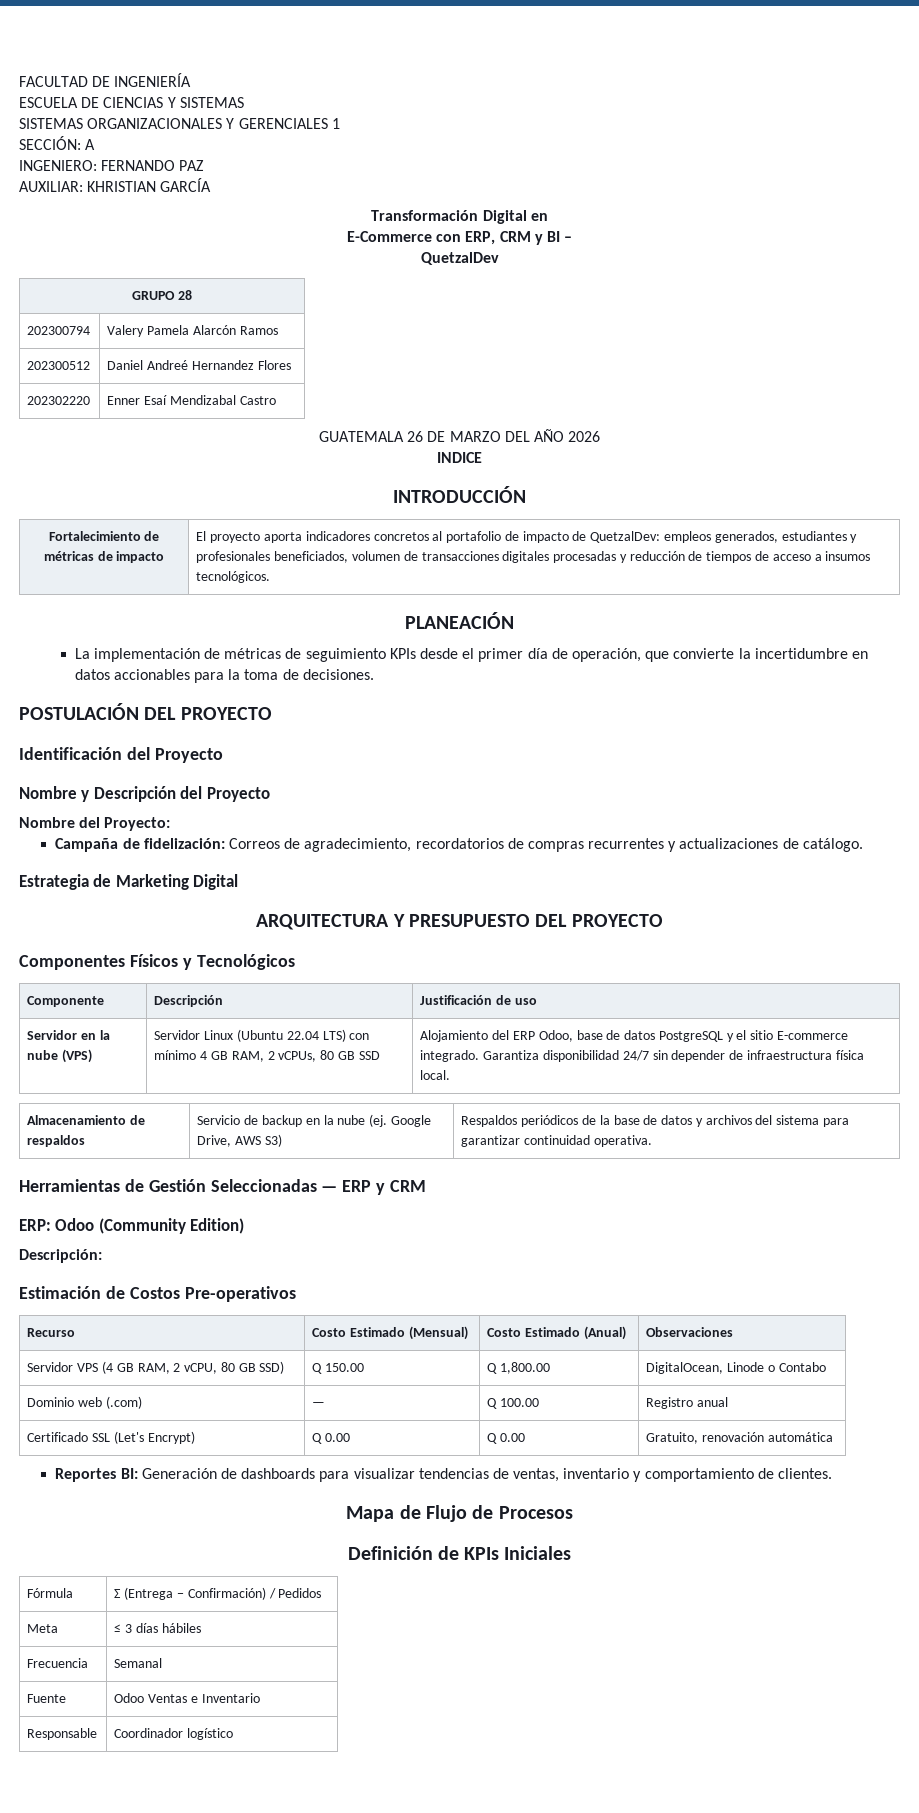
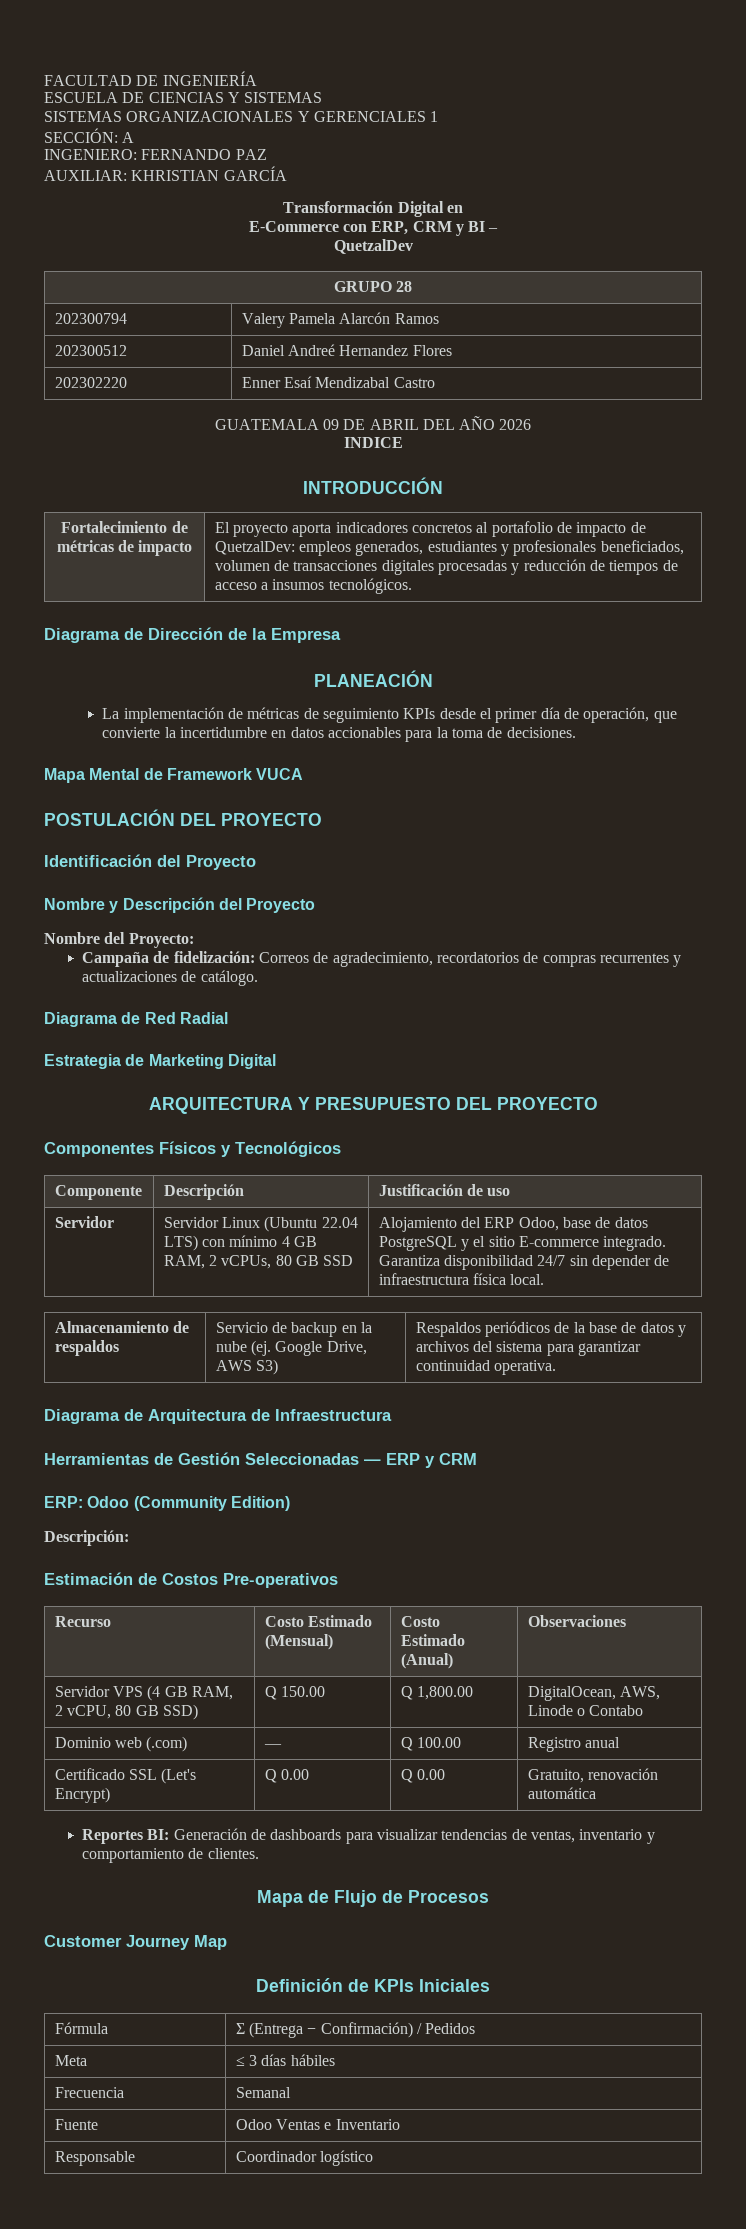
- GUATEMALA 26 DE MARZO DEL AÑO 2026
+ GUATEMALA 09 DE ABRIL DEL AÑO 2026
+ Diagrama de Dirección de la Empresa
+ Mapa Mental de Framework VUCA
+ Diagrama de Red Radial
  Componente | Descripción | Justificación de uso
- Servidor en la nube (VPS)
+ Servidor
+ Diagrama de Arquitectura de Infraestructura
- Servidor VPS (4 GB RAM, 2 vCPU, 80 GB SSD) | Q 150.00 | Q 1,800.00 | DigitalOcean, Linode o Contabo
+ Servidor VPS (4 GB RAM, 2 vCPU, 80 GB SSD) | Q 150.00 | Q 1,800.00 | DigitalOcean, AWS, Linode o Contabo
+ Customer Journey Map

